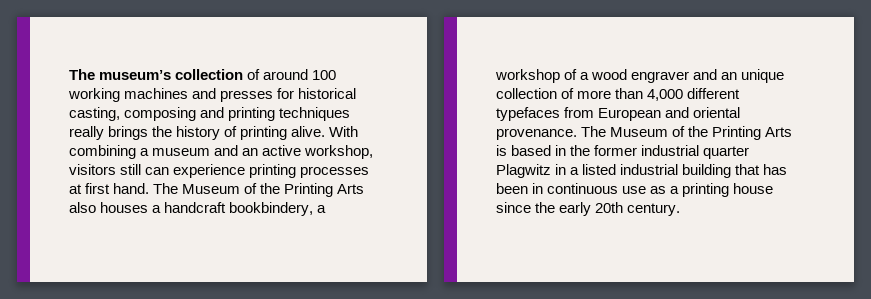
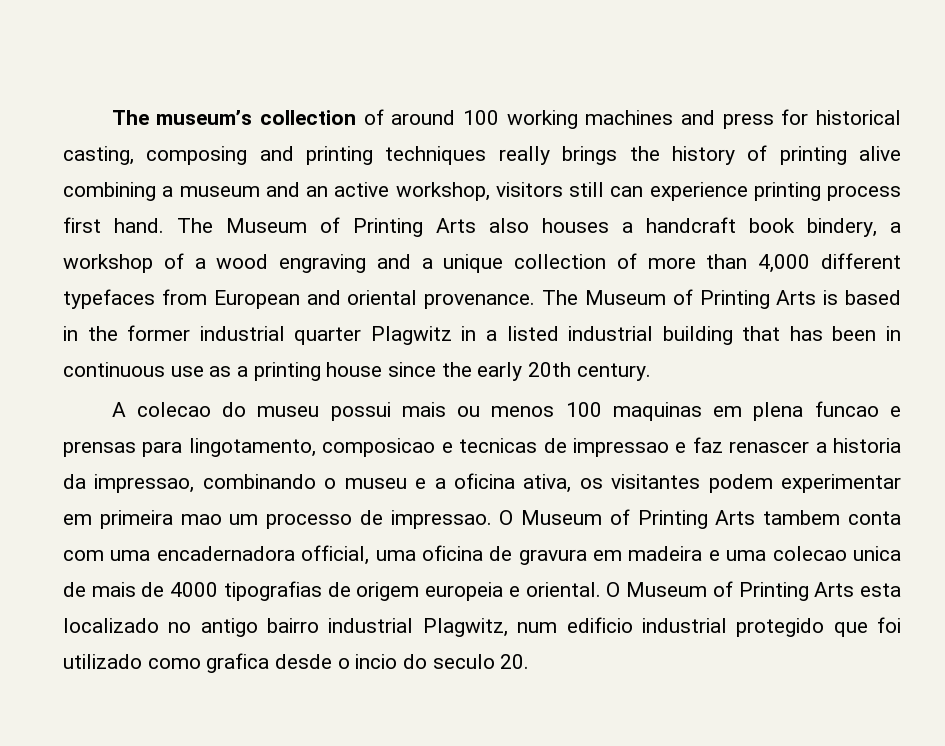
- The museum’s collection of around 100 working machines and presses for historical casting, composing and printing techniques really brings the history of printing alive. With combining a museum and an active workshop, visitors still can experience printing processes at first hand.
+ The museum’s collection of around 100 working machines and press for historical casting, composing and printing techniques really brings the history of printing alive combining a museum and an active workshop, visitors still can experience printing process first hand.
- The Museum of the Printing Arts also houses a handcraft bookbindery, a workshop of a wood engraver and an unique collection of more than 4,000 different typefaces from European and oriental provenance.
+ The Museum of Printing Arts also houses a handcraft book bindery, a workshop of a wood engraving and a unique collection of more than 4,000 different typefaces from European and oriental provenance.
- The Museum of the Printing Arts is based in the former industrial quarter Plagwitz in a listed industrial building that has been in continuous use as a printing house since the early 20th century.
+ The Museum of Printing Arts is based in the former industrial quarter Plagwitz in a listed industrial building that has been in continuous use as a printing house since the early 20th century.
+ A colecao do museu possui mais ou menos 100 maquinas em plena funcao e prensas para lingotamento, composicao e tecnicas de impressao e faz renascer a historia da impressao, combinando o museu e a oficina ativa, os visitantes podem experimentar em primeira mao um processo de impressao. O Museum of Printing Arts tambem conta com uma encadernadora official, uma oficina de gravura em madeira e uma colecao unica de mais de 4000 tipografias de origem europeia e oriental. O Museum of Printing Arts esta localizado no antigo bairro industrial Plagwitz, num edificio industrial protegido que foi utilizado como grafica desde o incio do seculo 20.

